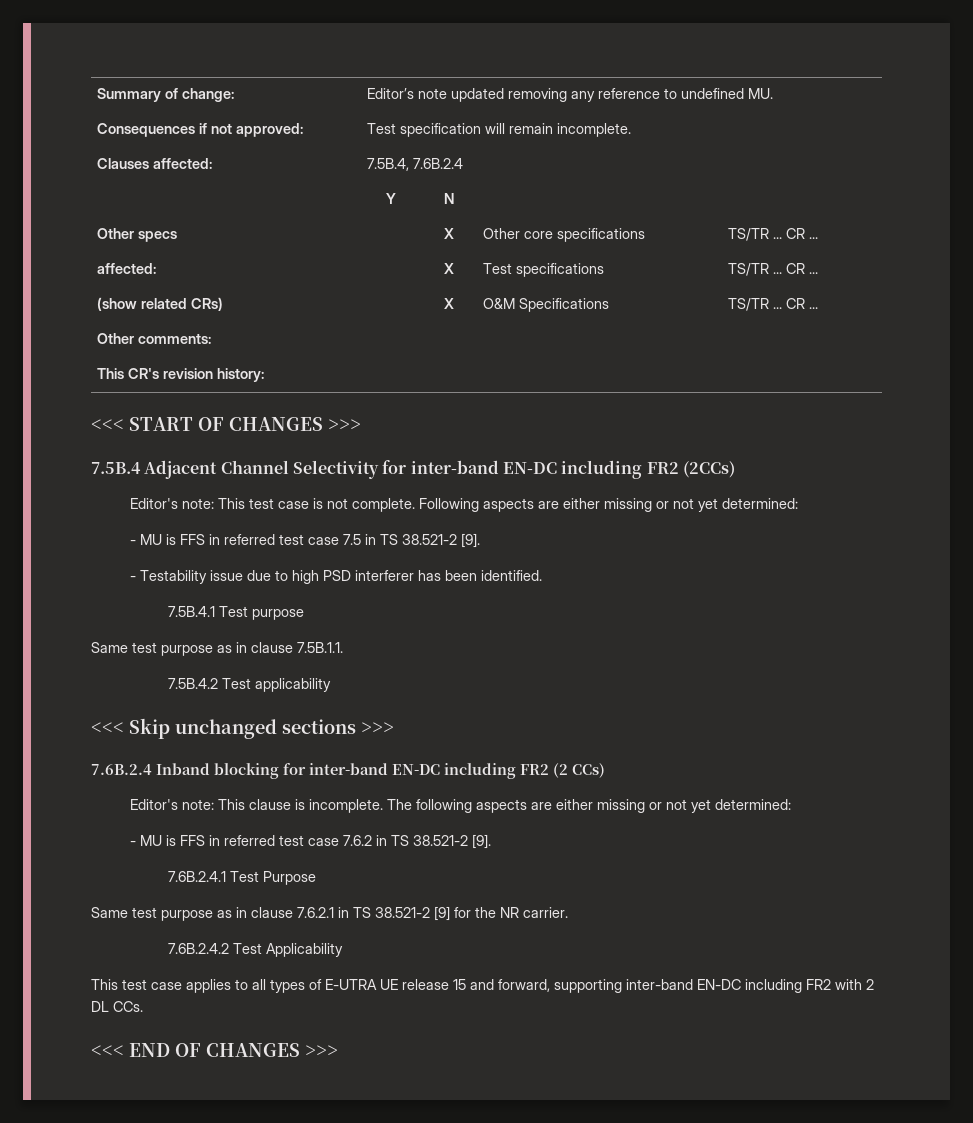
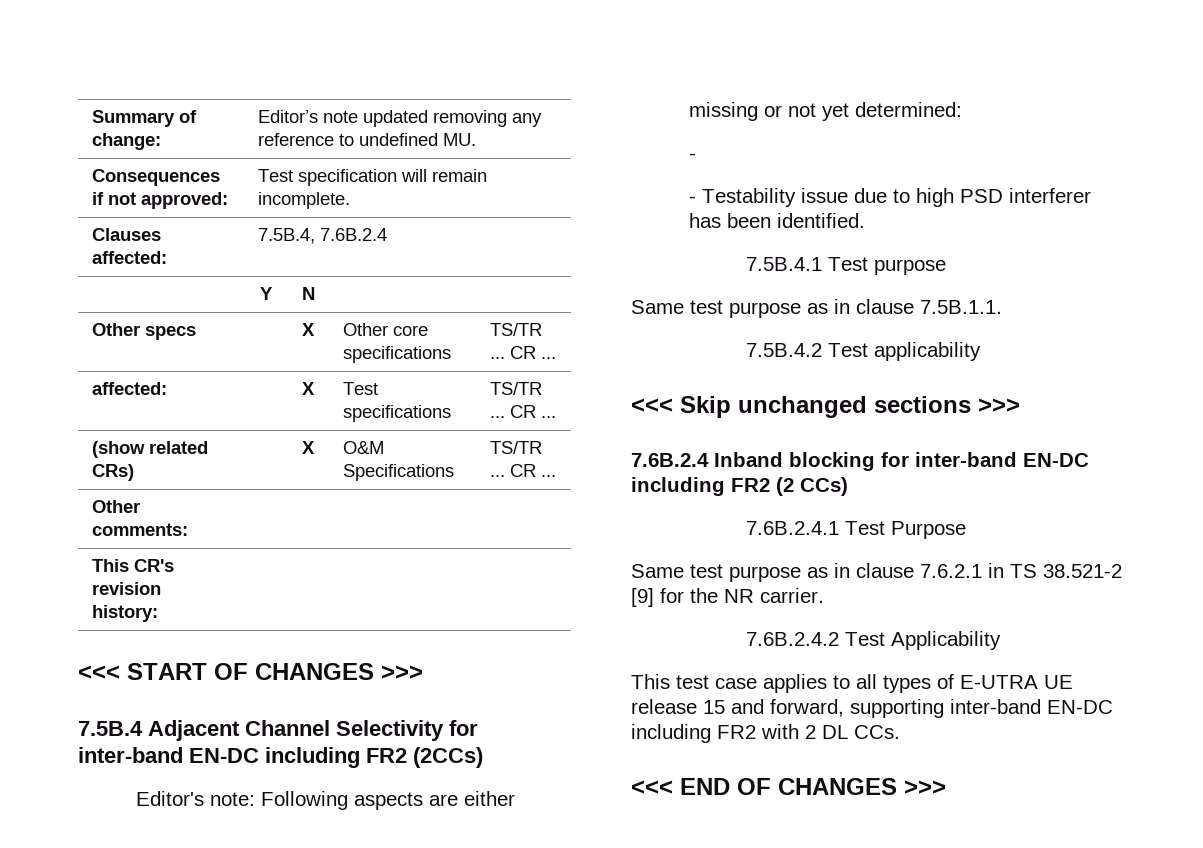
- Editor's note: This test case is not complete. Following aspects are either missing or not yet determined:
- - MU is FFS in referred test case 7.5 in TS 38.521-2 [9].
+ Editor's note: Following aspects are either missing or not yet determined:
+ -
- Editor's note: This clause is incomplete. The following aspects are either missing or not yet determined:
- - MU is FFS in referred test case 7.6.2 in TS 38.521-2 [9].

